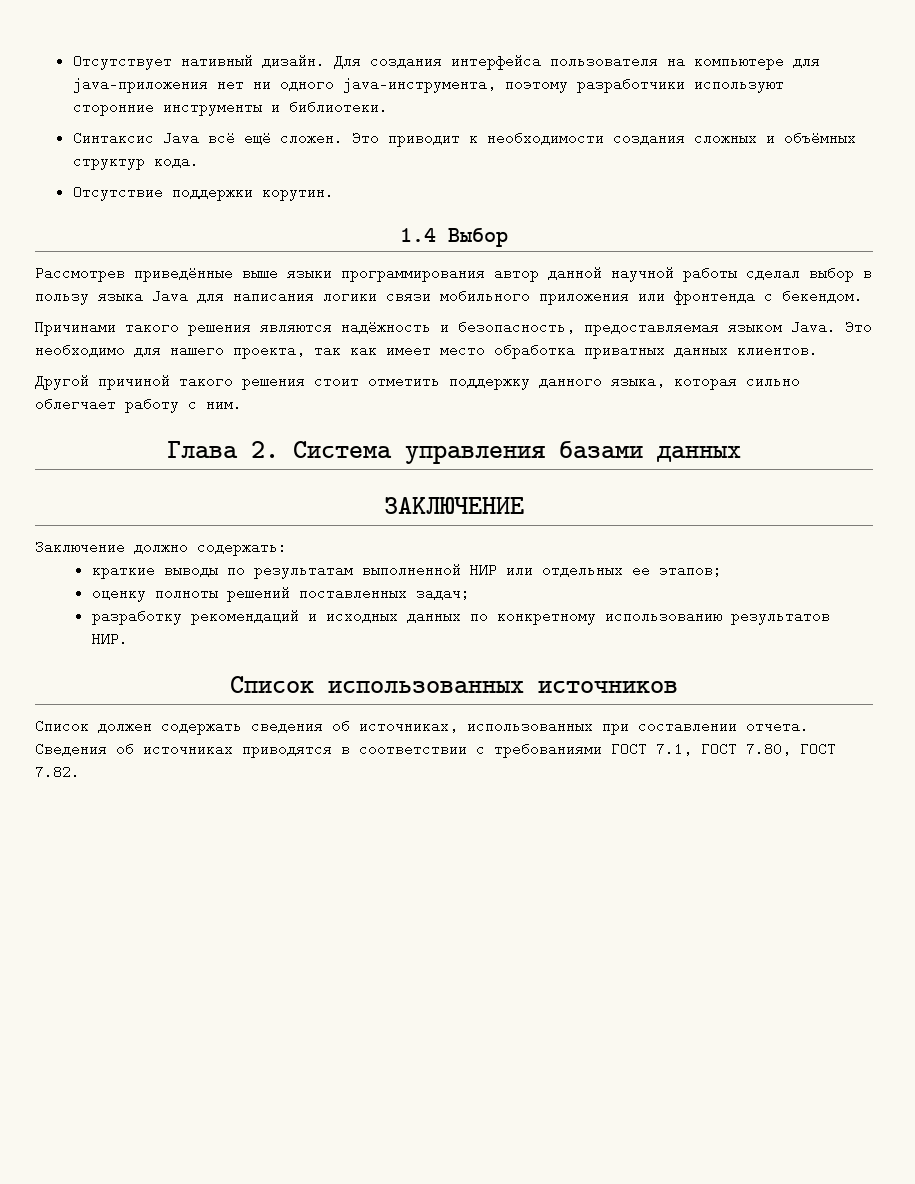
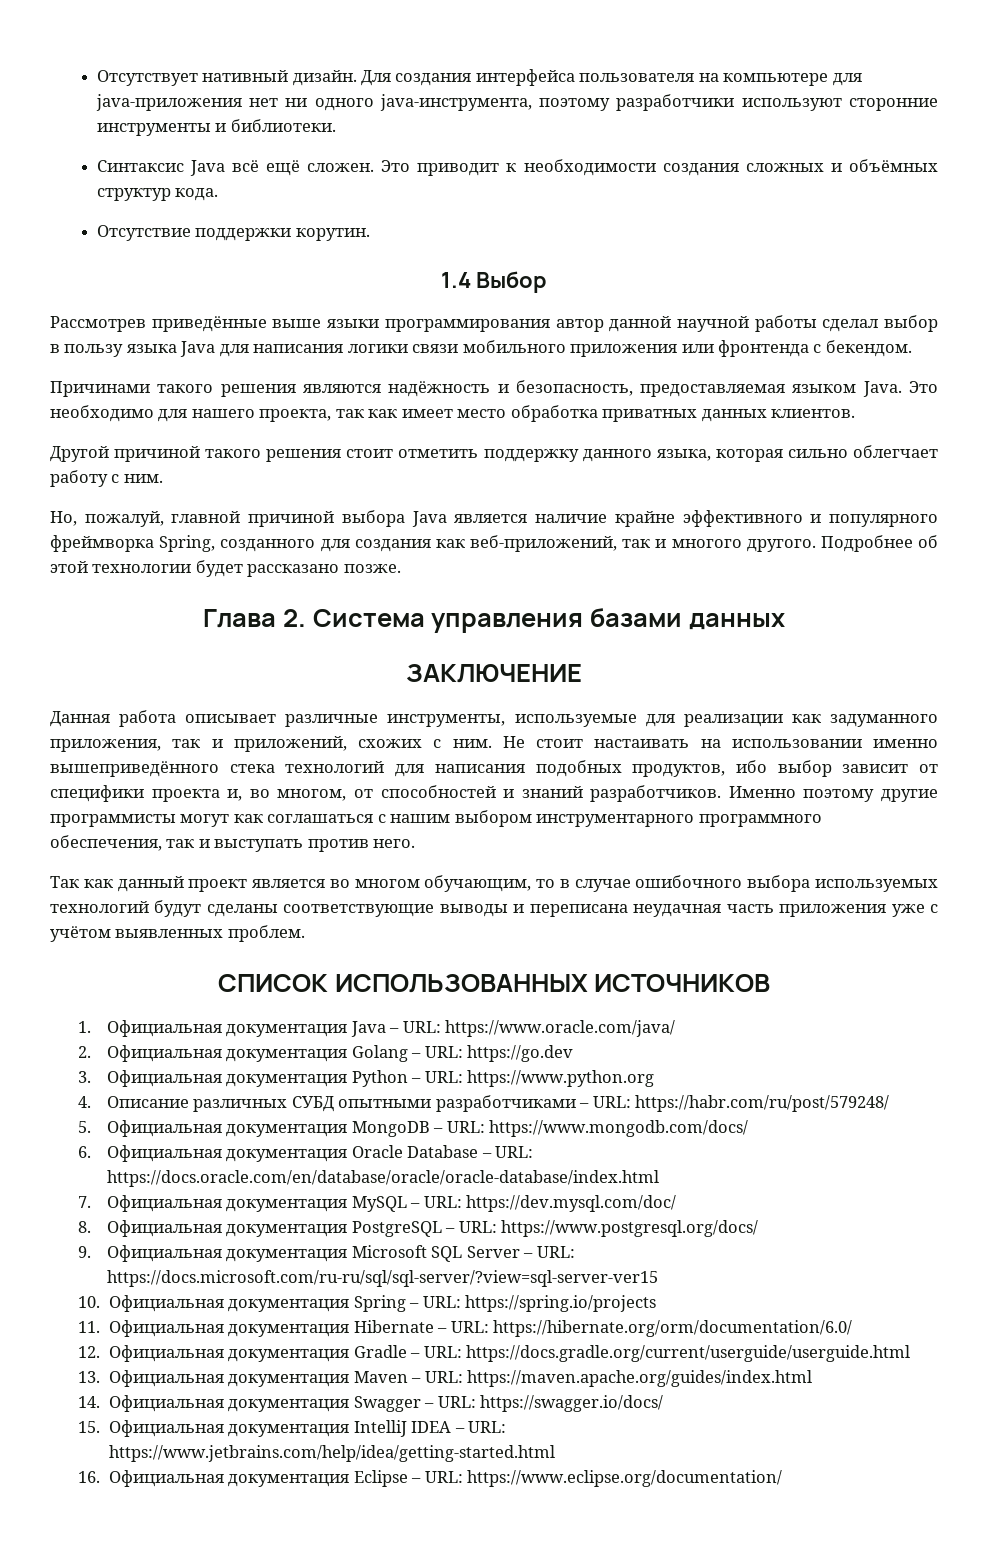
+ Но, пожалуй, главной причиной выбора Java является наличие крайне эффективного и популярного фреймворка Spring, созданного для создания как веб-приложений, так и многого другого. Подробнее об этой технологии будет рассказано позже.
- Заключение должно содержать:
- краткие выводы по результатам выполненной НИР или отдельных ее этапов;
- оценку полноты решений поставленных задач;
- разработку рекомендаций и исходных данных по конкретному использованию результатов НИР.
- Список использованных источников
- Список должен содержать сведения об источниках, использованных при составлении отчета. Сведения об источниках приводятся в соответствии с требованиями ГОСТ 7.1, ГОСТ 7.80, ГОСТ 7.82.
+ Данная работа описывает различные инструменты, используемые для реализации как задуманного приложения, так и приложений, схожих с ним. Не стоит настаивать на использовании именно вышеприведённого стека технологий для написания подобных продуктов, ибо выбор зависит от специфики проекта и, во многом, от способностей и знаний разработчиков. Именно поэтому другие программисты могут как соглашаться с нашим выбором инструментарного программного обеспечения, так и выступать против него.
+ Так как данный проект является во многом обучающим, то в случае ошибочного выбора используемых технологий будут сделаны соответствующие выводы и переписана неудачная часть приложения уже с учётом выявленных проблем.
+ СПИСОК ИСПОЛЬЗОВАННЫХ ИСТОЧНИКОВ
+ 1. Официальная документация Java – URL: https://www.oracle.com/java/
+ 2. Официальная документация Golang – URL: https://go.dev
+ 3. Официальная документация Python – URL: https://www.python.org
+ 4. Описание различных СУБД опытными разработчиками – URL: https://habr.com/ru/post/579248/
+ 5. Официальная документация MongoDB – URL: https://www.mongodb.com/docs/
+ 6. Официальная документация Oracle Database – URL: https://docs.oracle.com/en/database/oracle/oracle-database/index.html
+ 7. Официальная документация MySQL – URL: https://dev.mysql.com/doc/
+ 8. Официальная документация PostgreSQL – URL: https://www.postgresql.org/docs/
+ 9. Официальная документация Microsoft SQL Server – URL: https://docs.microsoft.com/ru-ru/sql/sql-server/?view=sql-server-ver15
+ 10. Официальная документация Spring – URL: https://spring.io/projects
+ 11. Официальная документация Hibernate – URL: https://hibernate.org/orm/documentation/6.0/
+ 12. Официальная документация Gradle – URL: https://docs.gradle.org/current/userguide/userguide.html
+ 13. Официальная документация Maven – URL: https://maven.apache.org/guides/index.html
+ 14. Официальная документация Swagger – URL: https://swagger.io/docs/
+ 15. Официальная документация IntelliJ IDEA – URL: https://www.jetbrains.com/help/idea/getting-started.html
+ 16. Официальная документация Eclipse – URL: https://www.eclipse.org/documentation/

